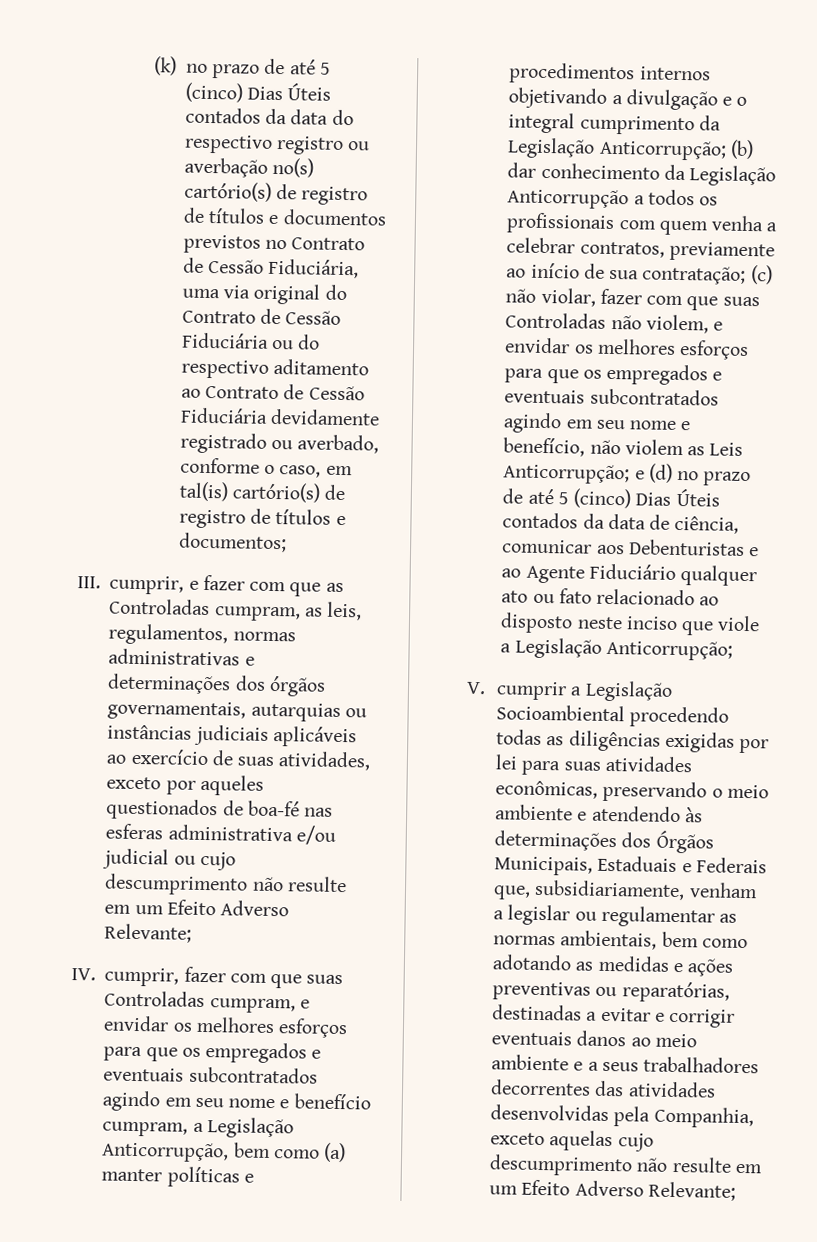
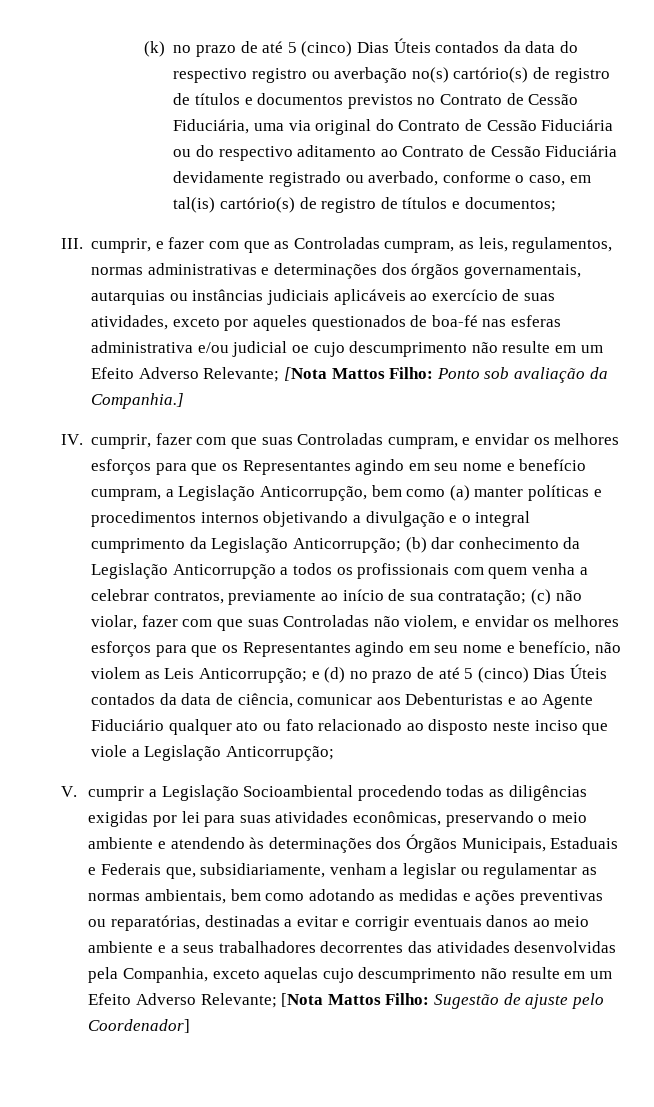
- III. cumprir, e fazer com que as Controladas cumpram, as leis, regulamentos, normas administrativas e determinações dos órgãos governamentais, autarquias ou instâncias judiciais aplicáveis ao exercício de suas atividades, exceto por aqueles questionados de boa-fé nas esferas administrativa e/ou judicial ou cujo descumprimento não resulte em um Efeito Adverso Relevante;
+ III. cumprir, e fazer com que as Controladas cumpram, as leis, regulamentos, normas administrativas e determinações dos órgãos governamentais, autarquias ou instâncias judiciais aplicáveis ao exercício de suas atividades, exceto por aqueles questionados de boa-fé nas esferas administrativa e/ou judicial oe cujo descumprimento não resulte em um Efeito Adverso Relevante; [Nota Mattos Filho: Ponto sob avaliação da Companhia.]
- IV. cumprir, fazer com que suas Controladas cumpram, e envidar os melhores esforços para que os empregados e eventuais subcontratados agindo em seu nome e benefício cumpram, a Legislação Anticorrupção, bem como (a) manter políticas e procedimentos internos objetivando a divulgação e o integral cumprimento da Legislação Anticorrupção;
+ IV. cumprir, fazer com que suas Controladas cumpram, e envidar os melhores esforços para que os Representantes agindo em seu nome e benefício cumpram, a Legislação Anticorrupção, bem como (a) manter políticas e procedimentos internos objetivando a divulgação e o integral cumprimento da Legislação Anticorrupção;
- (c) não violar, fazer com que suas Controladas não violem, e envidar os melhores esforços para que os empregados e eventuais subcontratados agindo em seu nome e benefício, não violem as Leis Anticorrupção;
+ (c) não violar, fazer com que suas Controladas não violem, e envidar os melhores esforços para que os Representantes agindo em seu nome e benefício, não violem as Leis Anticorrupção;
+ [Nota Mattos Filho: Sugestão de ajuste pelo Coordenador]

